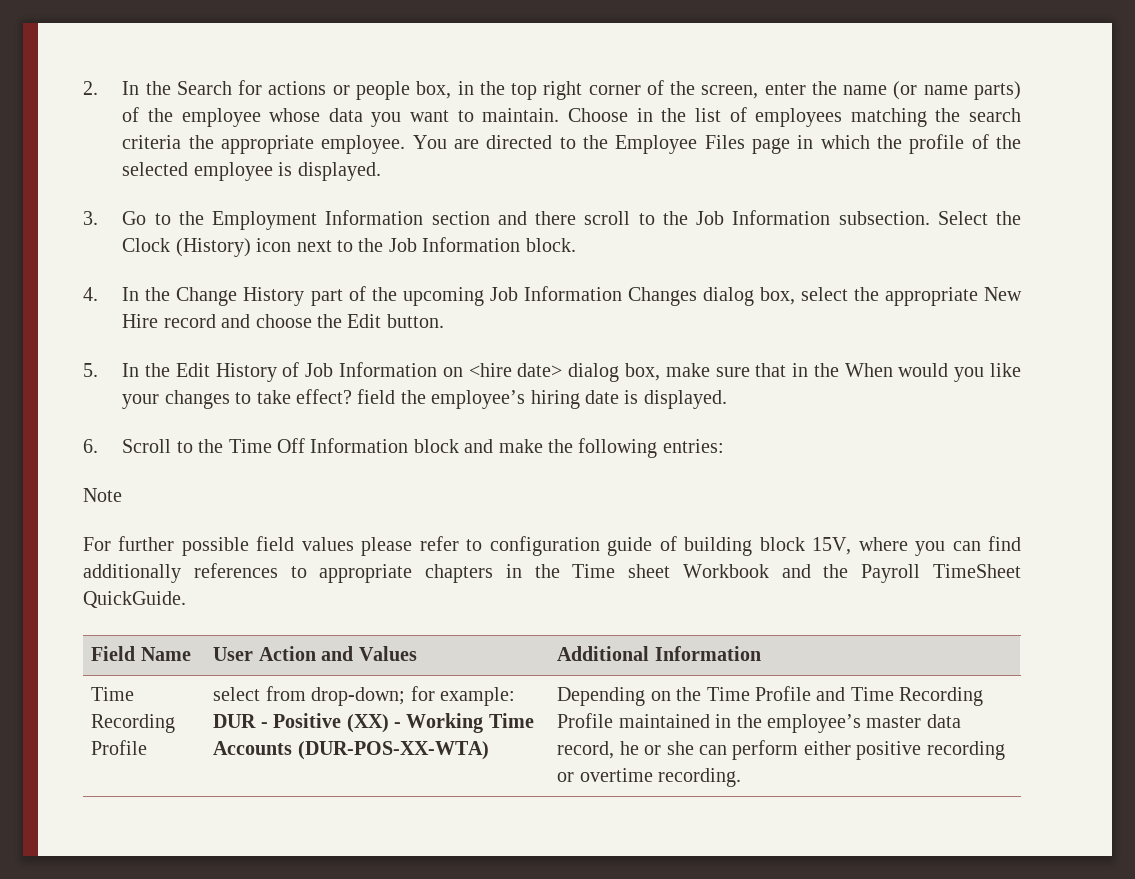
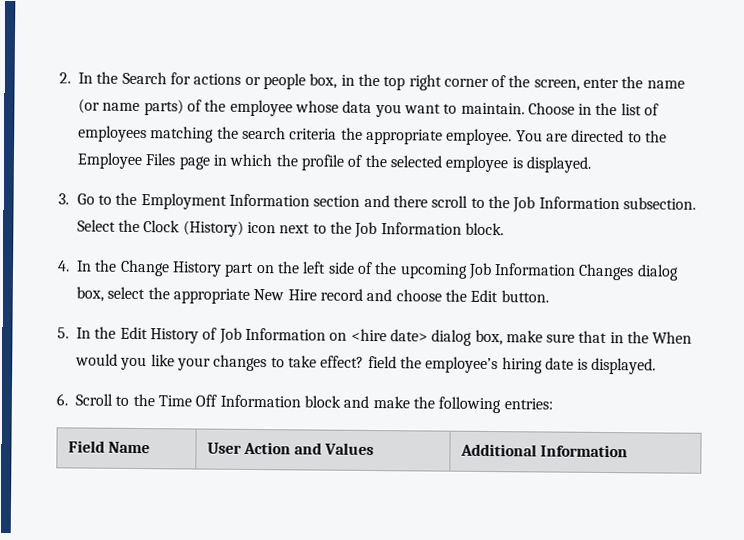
- 4. In the Change History part of the upcoming Job Information Changes dialog box, select the appropriate New Hire record and choose the Edit button.
+ 4. In the Change History part on the left side of the upcoming Job Information Changes dialog box, select the appropriate New Hire record and choose the Edit button.
- Note
- For further possible field values please refer to configuration guide of building block 15V, where you can find additionally references to appropriate chapters in the Time sheet Workbook and the Payroll TimeSheet QuickGuide.
- Time Recording Profile | select from drop-down; for example: DUR - Positive (XX) - Working Time Accounts (DUR-POS-XX-WTA) | Depending on the Time Profile and Time Recording Profile maintained in the employee’s master data record, he or she can perform either positive recording or overtime recording.

